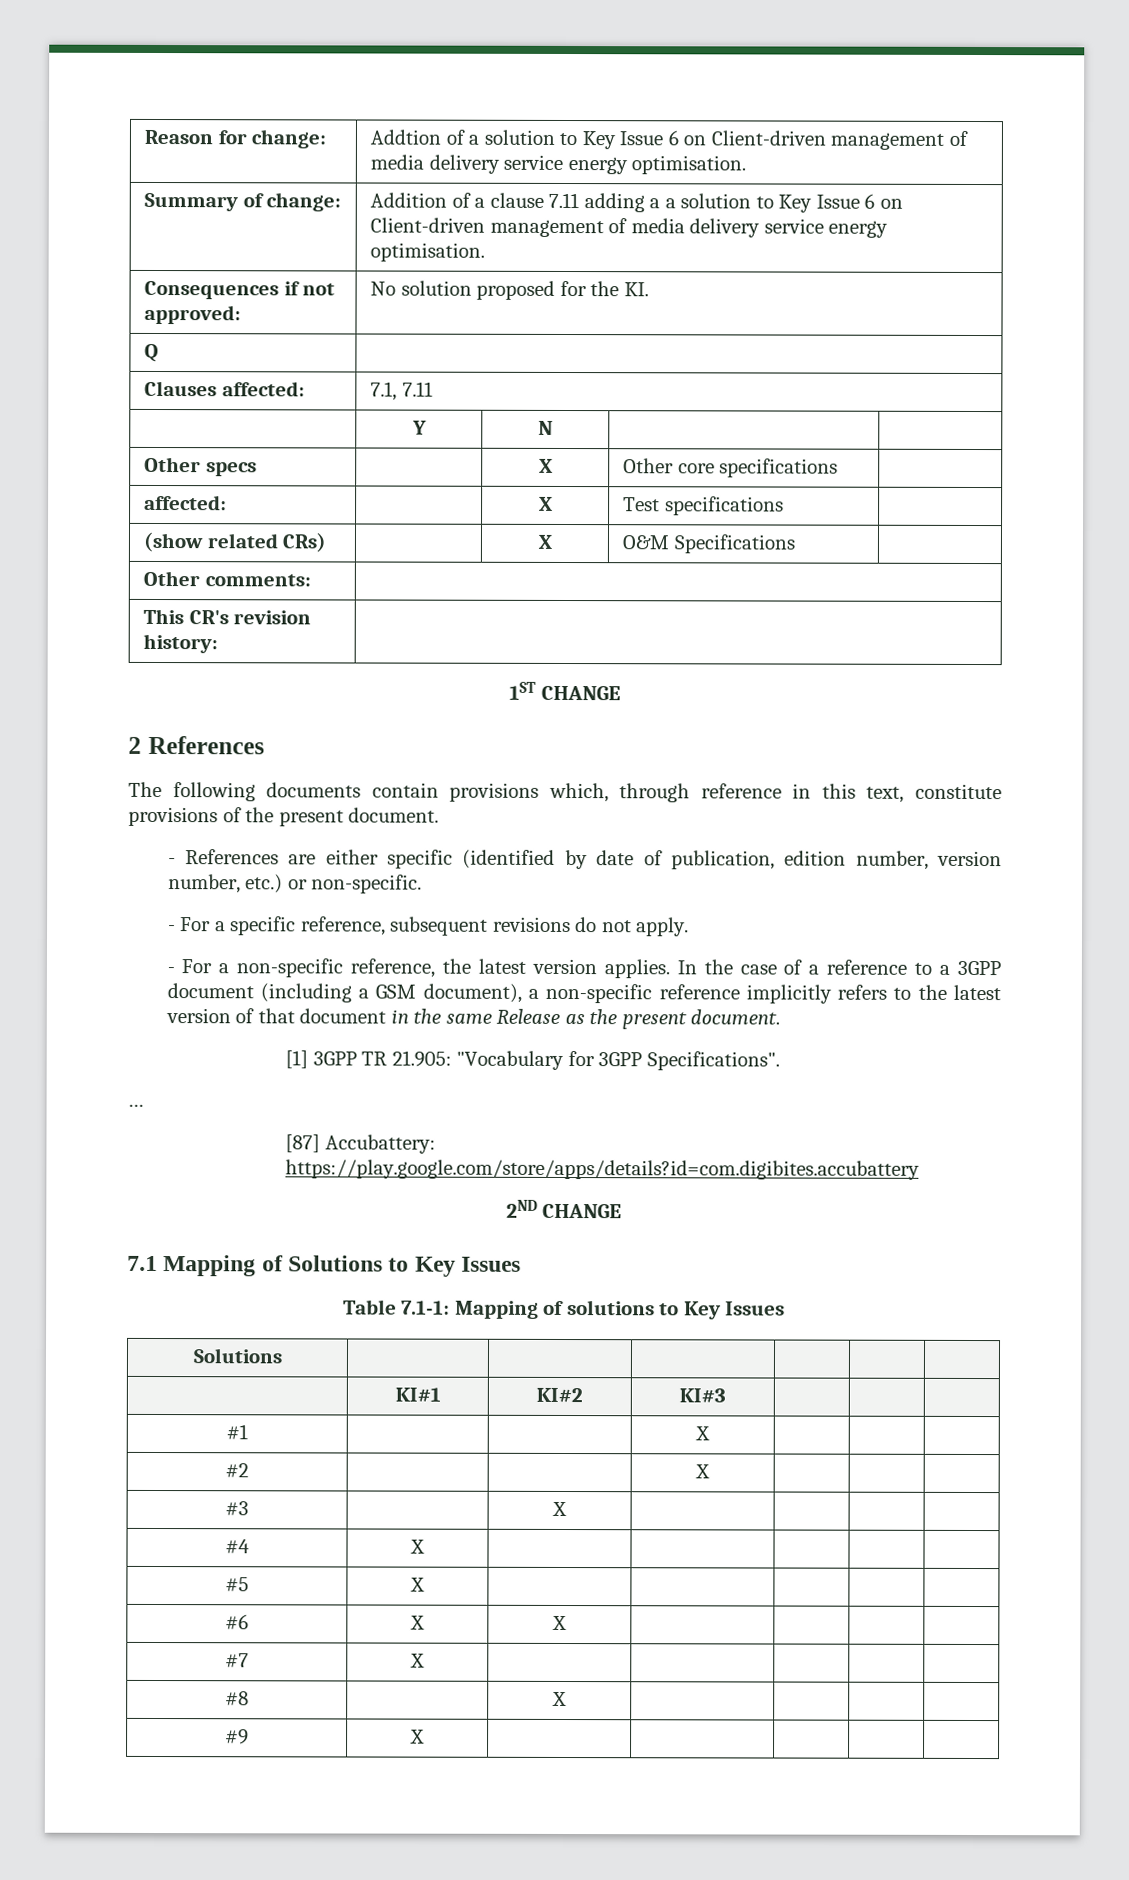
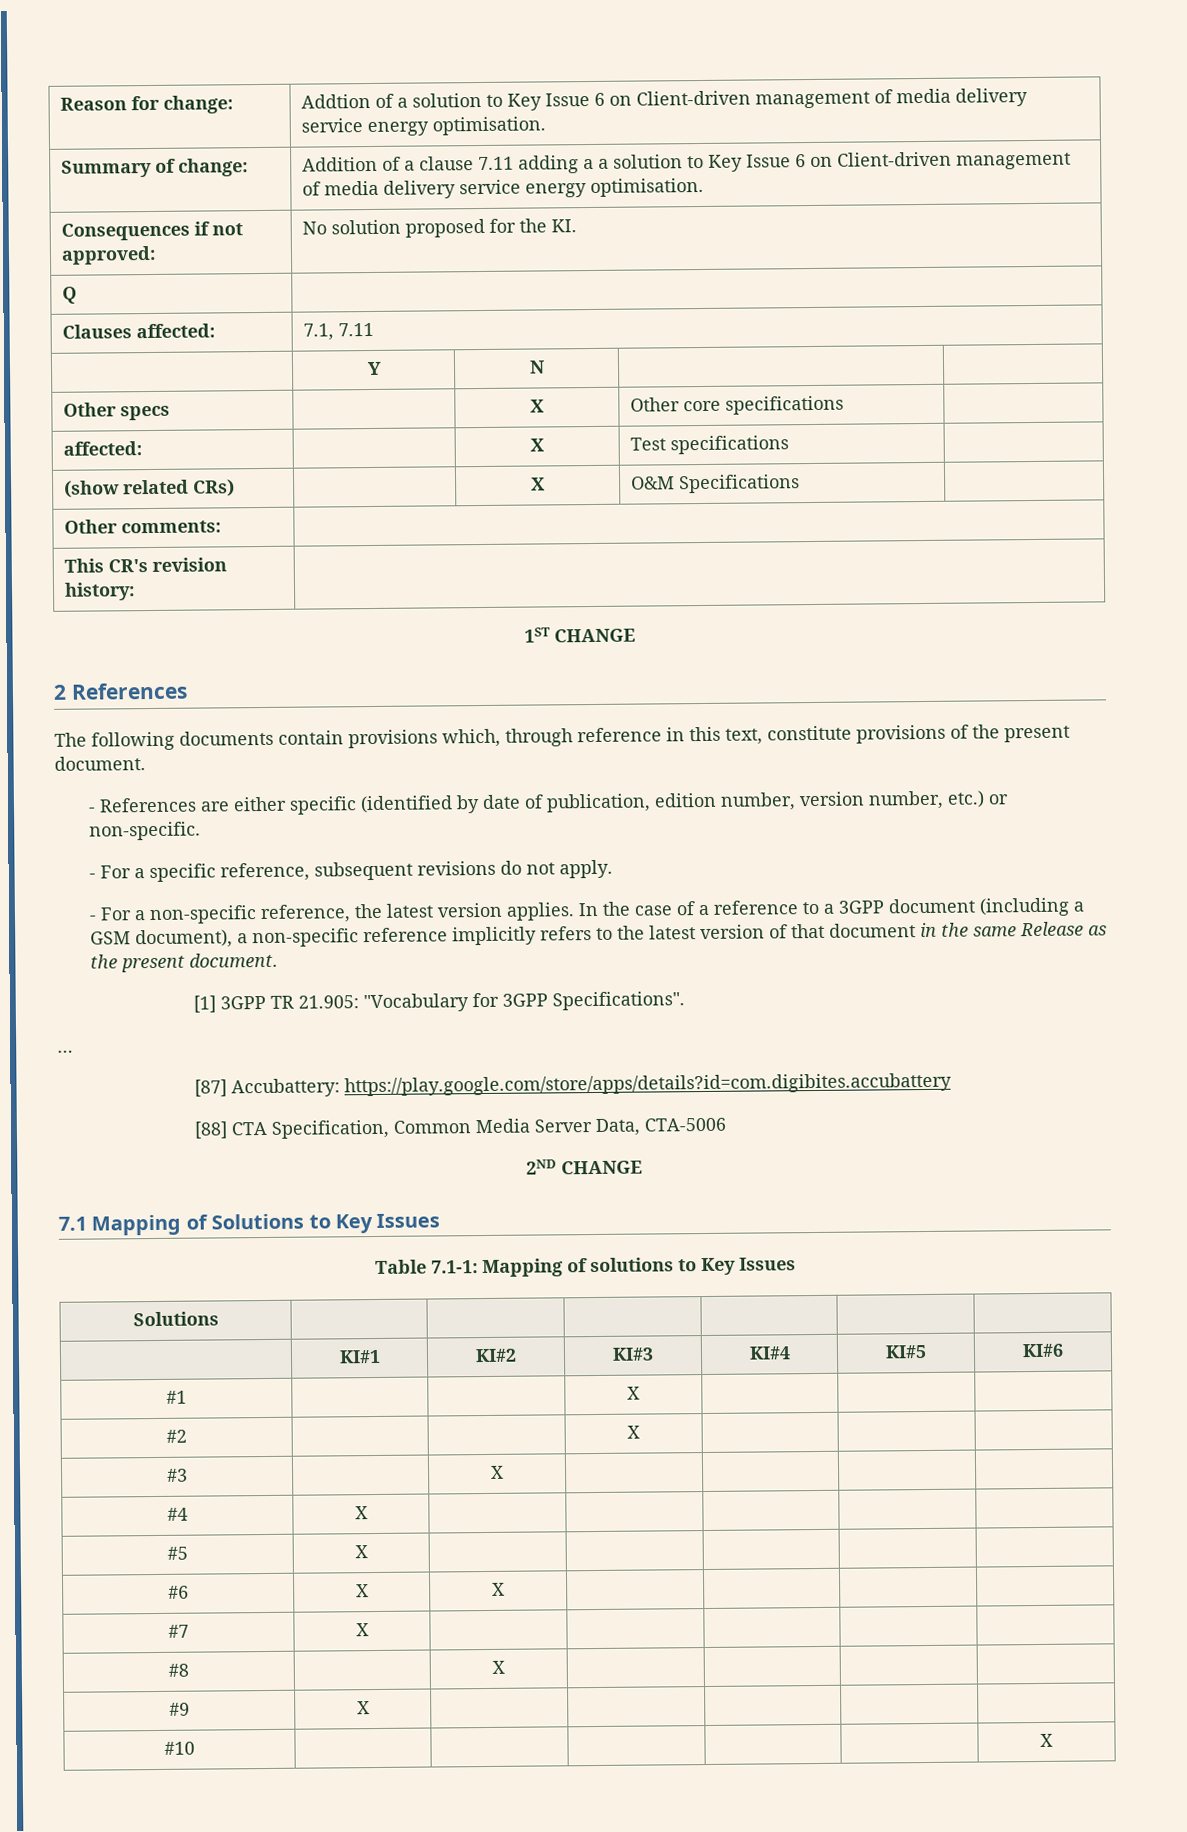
+ [88] CTA Specification, Common Media Server Data, CTA-5006
- | KI#1 | KI#2 | KI#3 | | |
+ | KI#1 | KI#2 | KI#3 | KI#4 | KI#5 | KI#6
+ #10 | | | | | | X

